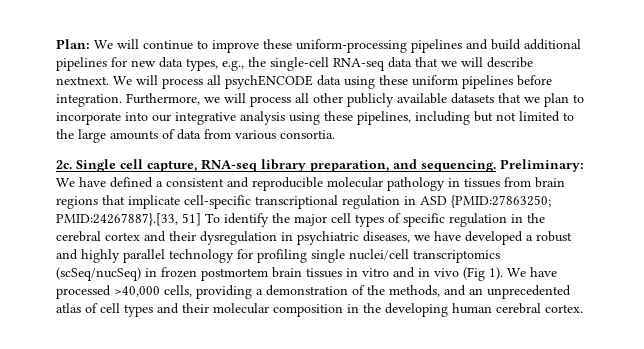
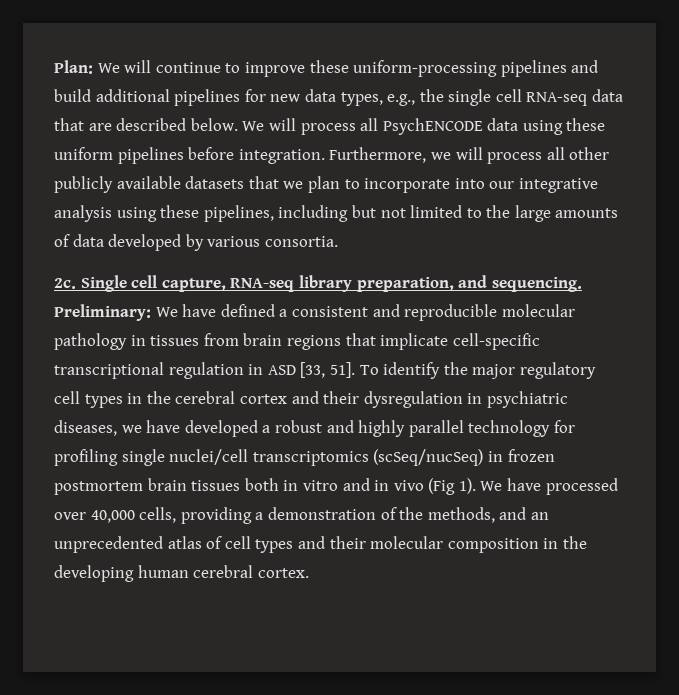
- Plan: We will continue to improve these uniform-processing pipelines and build additional pipelines for new data types, e.g., the single-cell RNA-seq data that we will describe nextnext.
+ Plan: We will continue to improve these uniform-processing pipelines and build additional pipelines for new data types, e.g., the single cell RNA-seq data that are described below.
- We will process all psychENCODE data using these uniform pipelines before integration.
+ We will process all PsychENCODE data using these uniform pipelines before integration.
- Furthermore, we will process all other publicly available datasets that we plan to incorporate into our integrative analysis using these pipelines, including but not limited to the large amounts of data from various consortia.
+ Furthermore, we will process all other publicly available datasets that we plan to incorporate into our integrative analysis using these pipelines, including but not limited to the large amounts of data developed by various consortia.
- We have defined a consistent and reproducible molecular pathology in tissues from brain regions that implicate cell-specific transcriptional regulation in ASD {PMID:27863250; PMID:24267887}.[33, 51] To identify the major cell types of specific regulation in the cerebral cortex and their dysregulation in psychiatric diseases, we have developed a robust and highly parallel technology for profiling single nuclei/cell transcriptomics (scSeq/nucSeq) in frozen postmortem brain tissues in vitro and in vivo (Fig 1).
+ We have defined a consistent and reproducible molecular pathology in tissues from brain regions that implicate cell-specific transcriptional regulation in ASD [33, 51]. To identify the major regulatory cell types in the cerebral cortex and their dysregulation in psychiatric diseases, we have developed a robust and highly parallel technology for profiling single nuclei/cell transcriptomics (scSeq/nucSeq) in frozen postmortem brain tissues both in vitro and in vivo (Fig 1).
- We have processed >40,000 cells, providing a demonstration of the methods, and an unprecedented atlas of cell types and their molecular composition in the developing human cerebral cortex.
+ We have processed over 40,000 cells, providing a demonstration of the methods, and an unprecedented atlas of cell types and their molecular composition in the developing human cerebral cortex.

